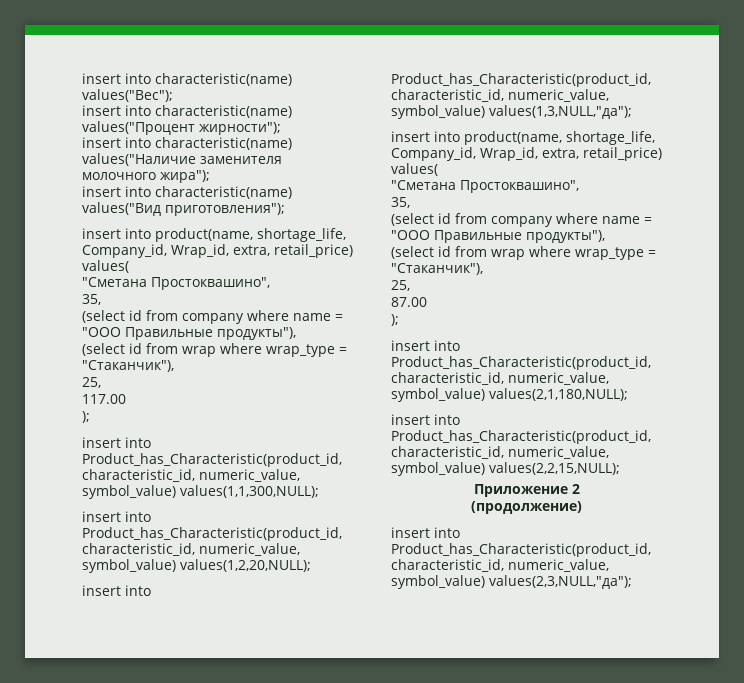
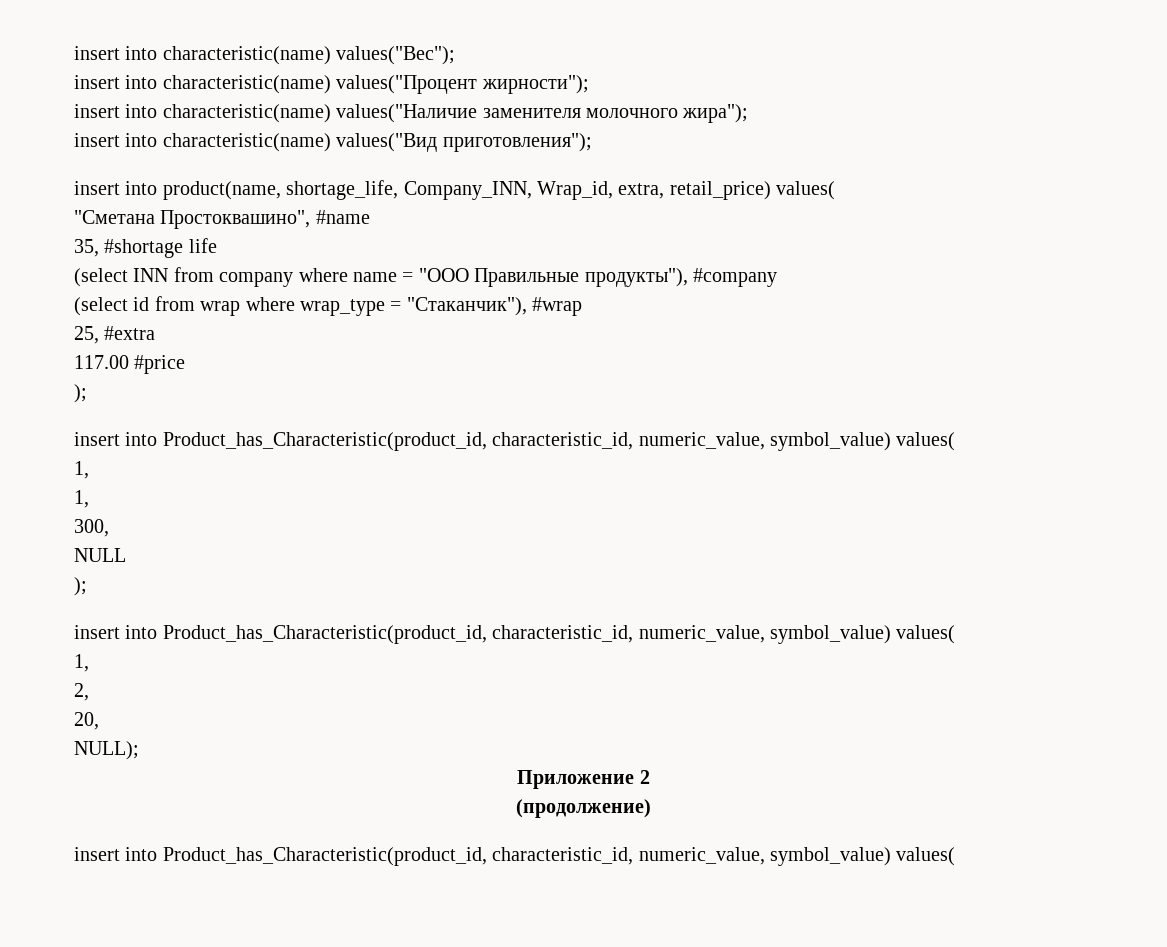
  insert into characteristic(name) values("Вид приготовления");
- insert into product(name, shortage_life, Company_id, Wrap_id, extra, retail_price) values(
- "Сметана Простоквашино",
- 35,
- (select id from company where name = "ООО Правильные продукты"),
- (select id from wrap where wrap_type = "Стаканчик"),
- 25,
+ insert into product(name, shortage_life, Company_INN, Wrap_id, extra, retail_price) values(
+ "Сметана Простоквашино", #name
+ 35, #shortage life
+ (select INN from company where name = "ООО Правильные продукты"), #company
+ (select id from wrap where wrap_type = "Стаканчик"), #wrap
+ 25, #extra
- 117.00
+ 117.00 #price
  );
- insert into Product_has_Characteristic(product_id, characteristic_id, numeric_value, symbol_value) values(1,1,300,NULL);
- insert into Product_has_Characteristic(product_id, characteristic_id, numeric_value, symbol_value) values(1,2,20,NULL);
- insert into Product_has_Characteristic(product_id, characteristic_id, numeric_value, symbol_value) values(1,3,NULL,"да");
- insert into product(name, shortage_life, Company_id, Wrap_id, extra, retail_price) values(
- "Сметана Простоквашино",
- 35,
- (select id from company where name = "ООО Правильные продукты"),
- (select id from wrap where wrap_type = "Стаканчик"),
- 25,
- 87.00
+ insert into Product_has_Characteristic(product_id, characteristic_id, numeric_value, symbol_value) values(
+ 1,
+ 1,
+ 300,
+ NULL
  );
- insert into Product_has_Characteristic(product_id, characteristic_id, numeric_value, symbol_value) values(2,1,180,NULL);
- insert into Product_has_Characteristic(product_id, characteristic_id, numeric_value, symbol_value) values(2,2,15,NULL);
+ insert into Product_has_Characteristic(product_id, characteristic_id, numeric_value, symbol_value) values(
+ 1,
+ 2,
+ 20,
+ NULL);
  (продолжение)
- insert into Product_has_Characteristic(product_id, characteristic_id, numeric_value, symbol_value) values(2,3,NULL,"да");
+ insert into Product_has_Characteristic(product_id, characteristic_id, numeric_value, symbol_value) values(

